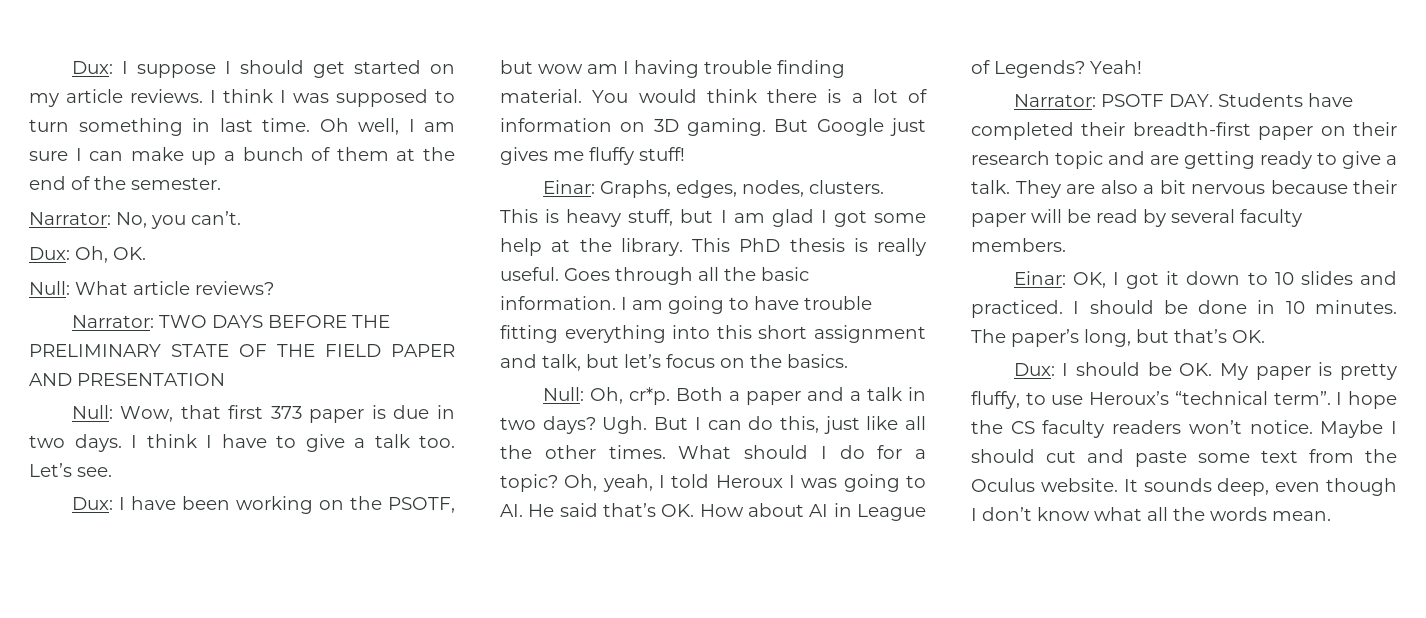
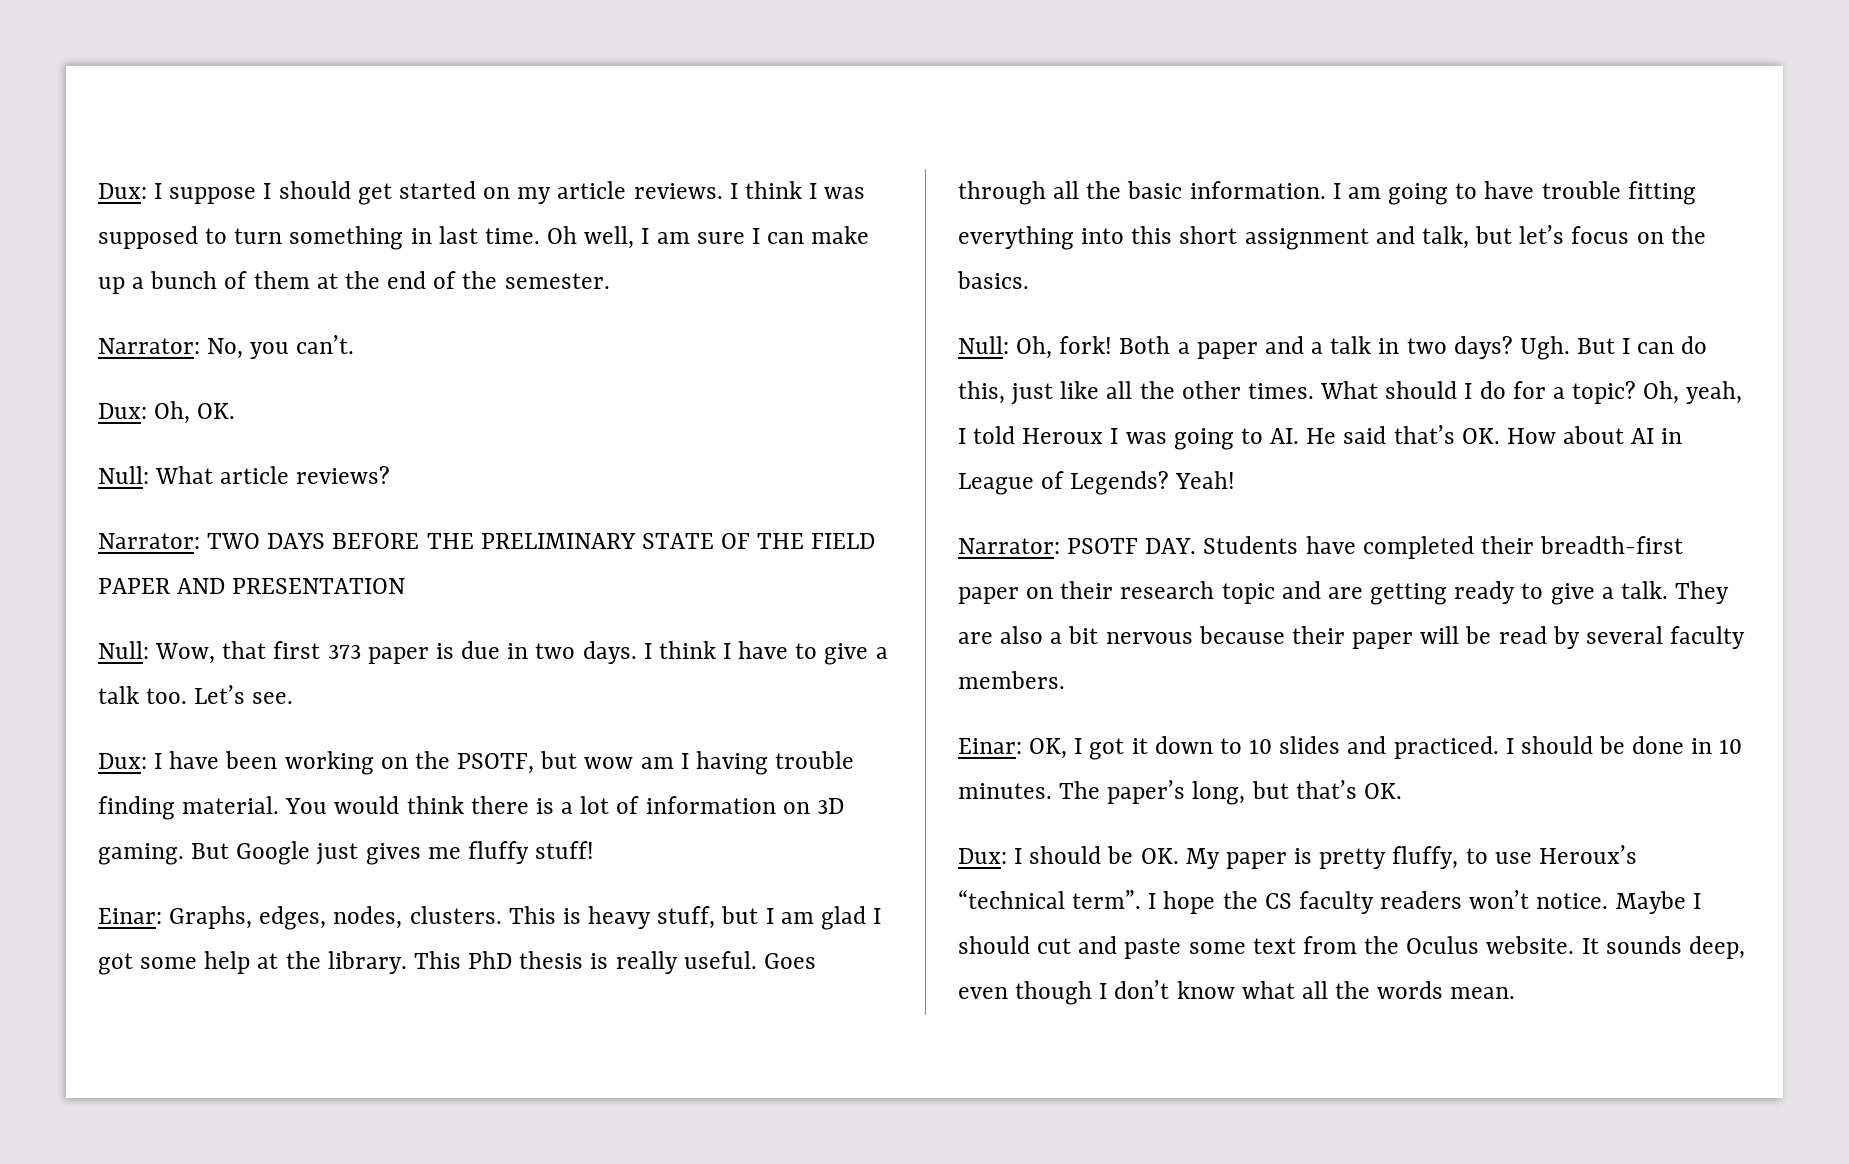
- Null: Oh, cr*p.
+ Null: Oh, fork!

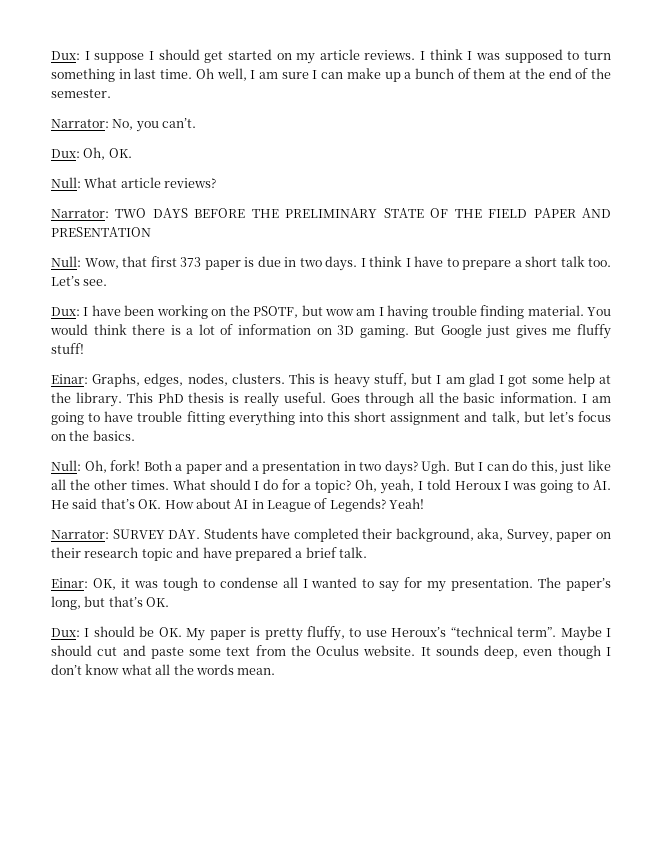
- I think I have to give a talk too.
+ I think I have to prepare a short talk too.
- Both a paper and a talk in two days?
+ Both a paper and a presentation in two days?
- Narrator: PSOTF DAY. Students have completed their breadth-first paper on their research topic and are getting ready to give a talk. They are also a bit nervous because their paper will be read by several faculty members.
- Einar: OK, I got it down to 10 slides and practiced. I should be done in 10 minutes.
+ Narrator: SURVEY DAY. Students have completed their background, aka, Survey, paper on their research topic and have prepared a brief talk.
+ Einar: OK, it was tough to condense all I wanted to say for my presentation.
- I hope the CS faculty readers won’t notice.

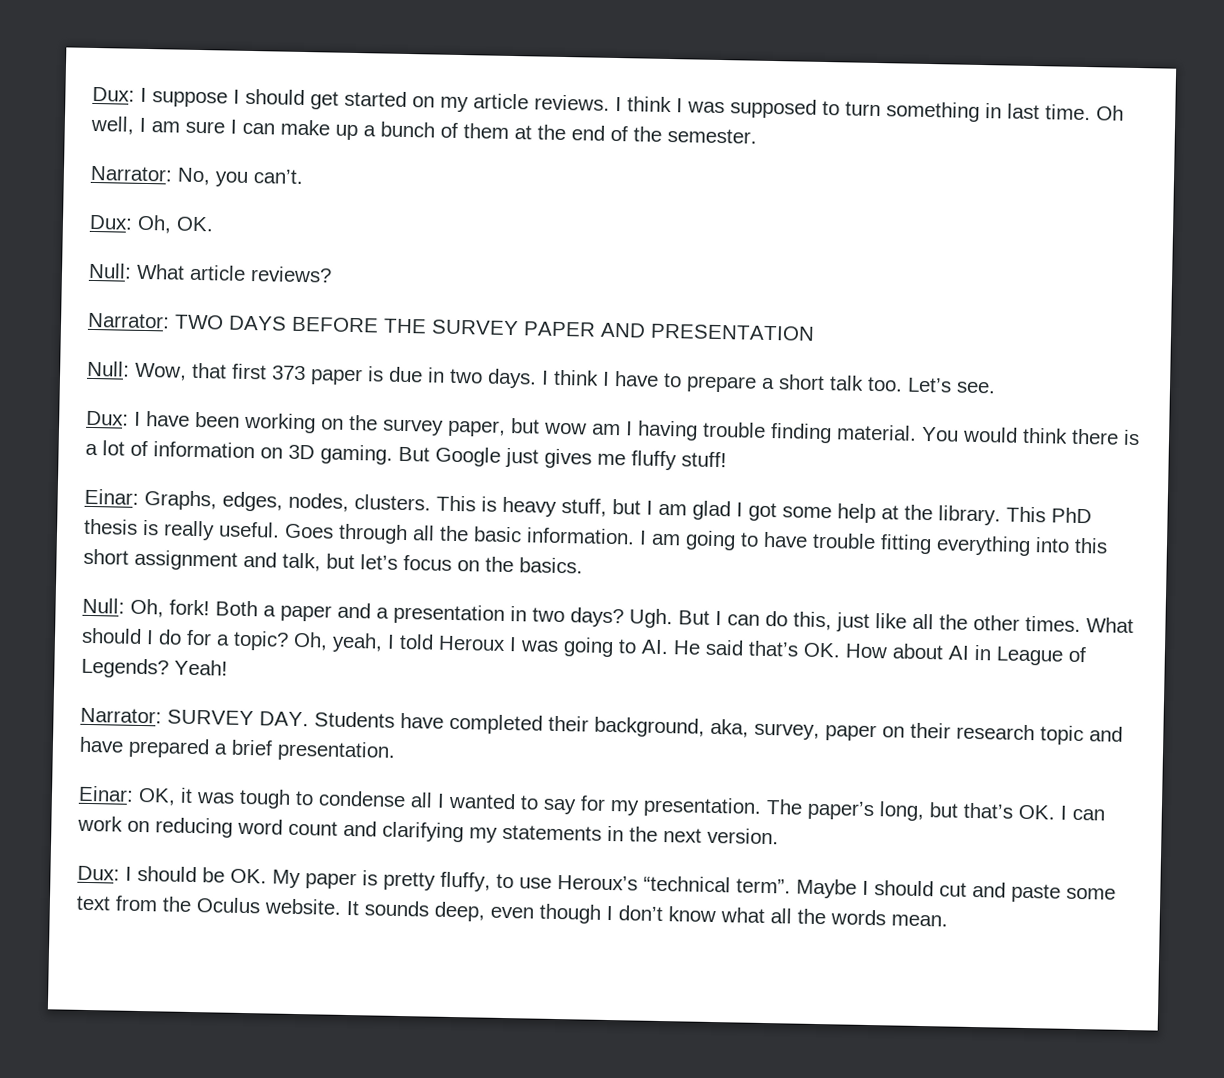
- Narrator: TWO DAYS BEFORE THE PRELIMINARY STATE OF THE FIELD PAPER AND PRESENTATION
+ Narrator: TWO DAYS BEFORE THE SURVEY PAPER AND PRESENTATION
- Dux: I have been working on the PSOTF, but wow am I having trouble finding material.
+ Dux: I have been working on the survey paper, but wow am I having trouble finding material.
- Narrator: SURVEY DAY. Students have completed their background, aka, Survey, paper on their research topic and have prepared a brief talk.
+ Narrator: SURVEY DAY. Students have completed their background, aka, survey, paper on their research topic and have prepared a brief presentation.
- The paper’s long, but that’s OK.
+ The paper’s long, but that’s OK. I can work on reducing word count and clarifying my statements in the next version.

